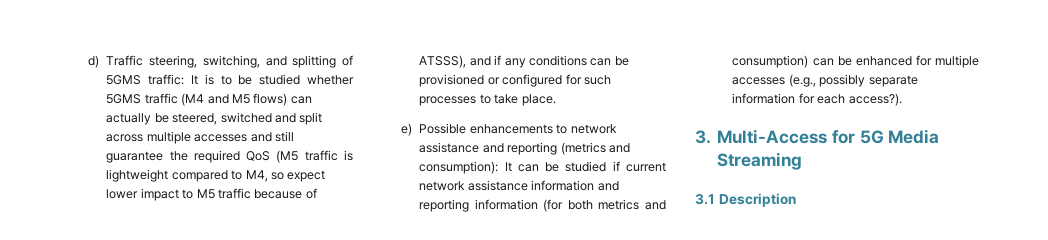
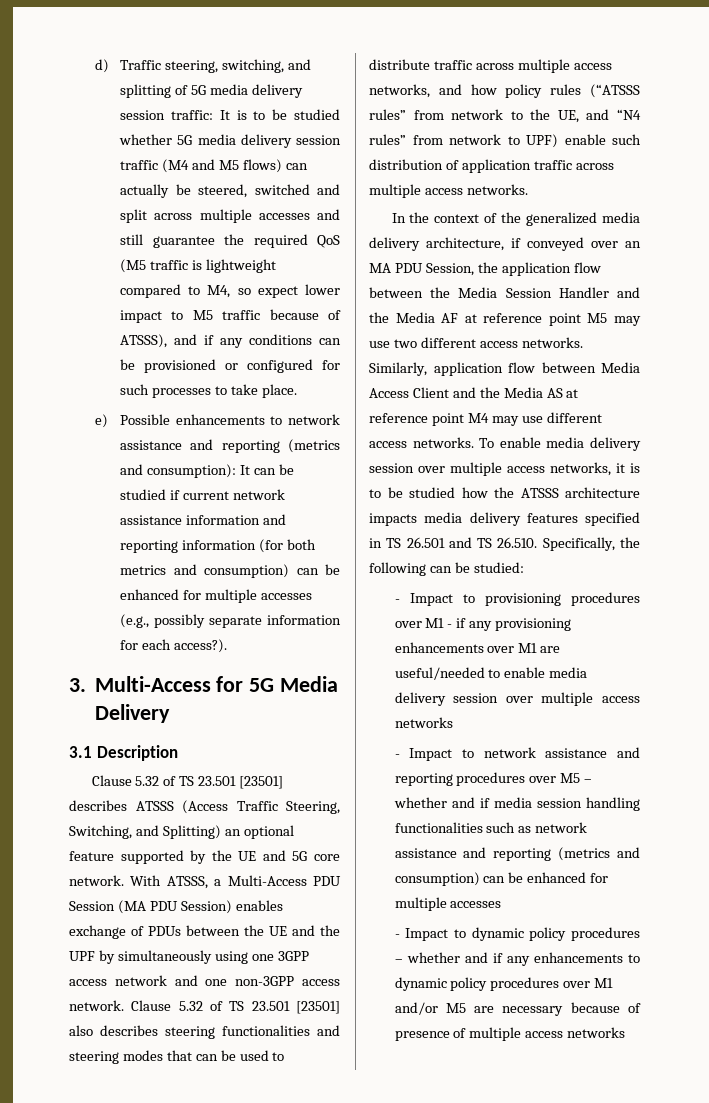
- d) Traffic steering, switching, and splitting of 5GMS traffic:
+ d) Traffic steering, switching, and splitting of 5G media delivery session traffic:
- It is to be studied whether 5GMS traffic (M4 and M5 flows) can actually be steered, switched and split across multiple accesses and still guarantee the required QoS (M5 traffic is lightweight compared to M4, so expect lower impact to M5 traffic because of ATSSS), and if any conditions can be provisioned or configured for such processes to take place.
+ It is to be studied whether 5G media delivery session traffic (M4 and M5 flows) can actually be steered, switched and split across multiple accesses and still guarantee the required QoS (M5 traffic is lightweight compared to M4, so expect lower impact to M5 traffic because of ATSSS), and if any conditions can be provisioned or configured for such processes to take place.
- 3. Multi-Access for 5G Media Streaming
+ 3. Multi-Access for 5G Media Delivery
+ Clause 5.32 of TS 23.501 [23501] describes ATSSS (Access Traffic Steering, Switching, and Splitting) an optional feature supported by the UE and 5G core network. With ATSSS, a Multi-Access PDU Session (MA PDU Session) enables exchange of PDUs between the UE and the UPF by simultaneously using one 3GPP access network and one non-3GPP access network. Clause 5.32 of TS 23.501 [23501] also describes steering functionalities and steering modes that can be used to distribute traffic across multiple access networks, and how policy rules (“ATSSS rules” from network to the UE, and “N4 rules” from network to UPF) enable such distribution of application traffic across multiple access networks.
+ In the context of the generalized media delivery architecture, if conveyed over an MA PDU Session, the application flow between the Media Session Handler and the Media AF at reference point M5 may use two different access networks. Similarly, application flow between Media Access Client and the Media AS at reference point M4 may use different access networks. To enable media delivery session over multiple access networks, it is to be studied how the ATSSS architecture impacts media delivery features specified in TS 26.501 and TS 26.510. Specifically, the following can be studied:
+ - Impact to provisioning procedures over M1 - if any provisioning enhancements over M1 are useful/needed to enable media delivery session over multiple access networks
+ - Impact to network assistance and reporting procedures over M5 – whether and if media session handling functionalities such as network assistance and reporting (metrics and consumption) can be enhanced for multiple accesses
+ - Impact to dynamic policy procedures – whether and if any enhancements to dynamic policy procedures over M1 and/or M5 are necessary because of presence of multiple access networks

